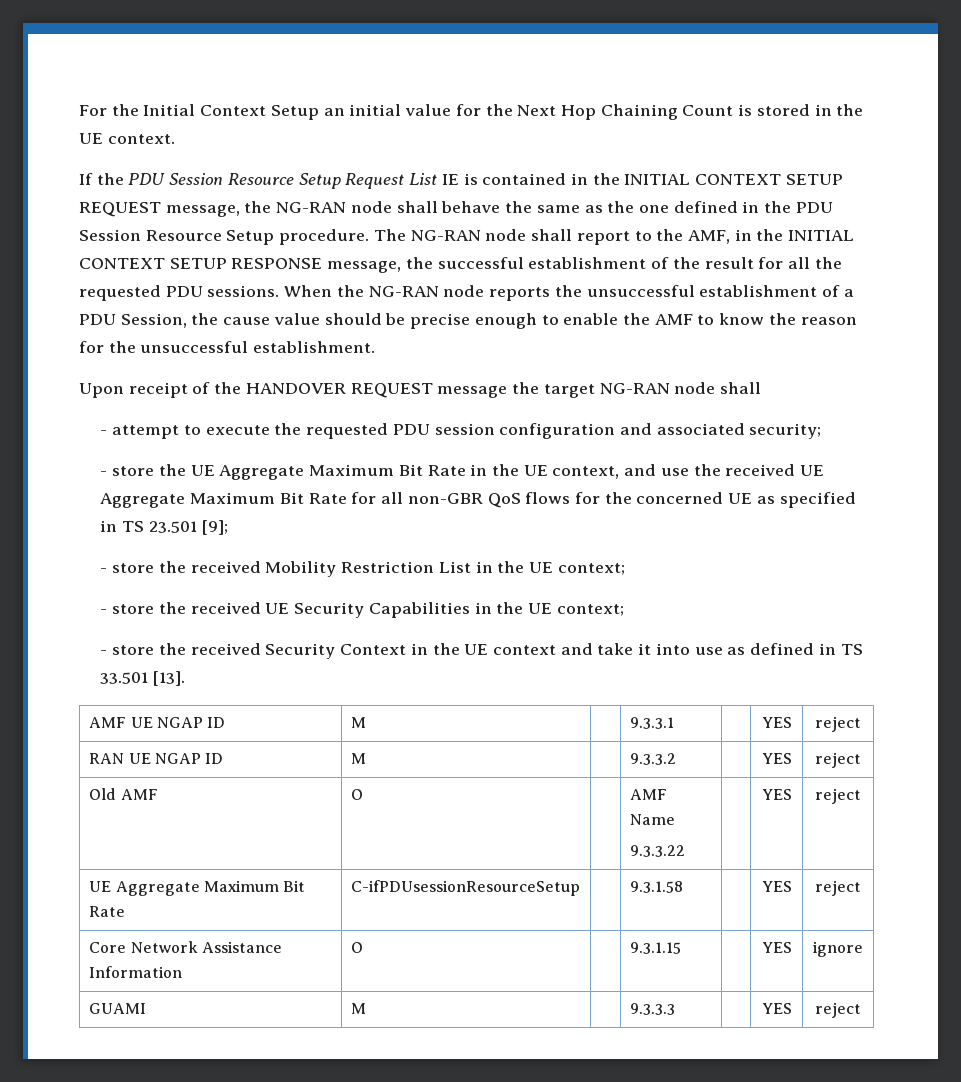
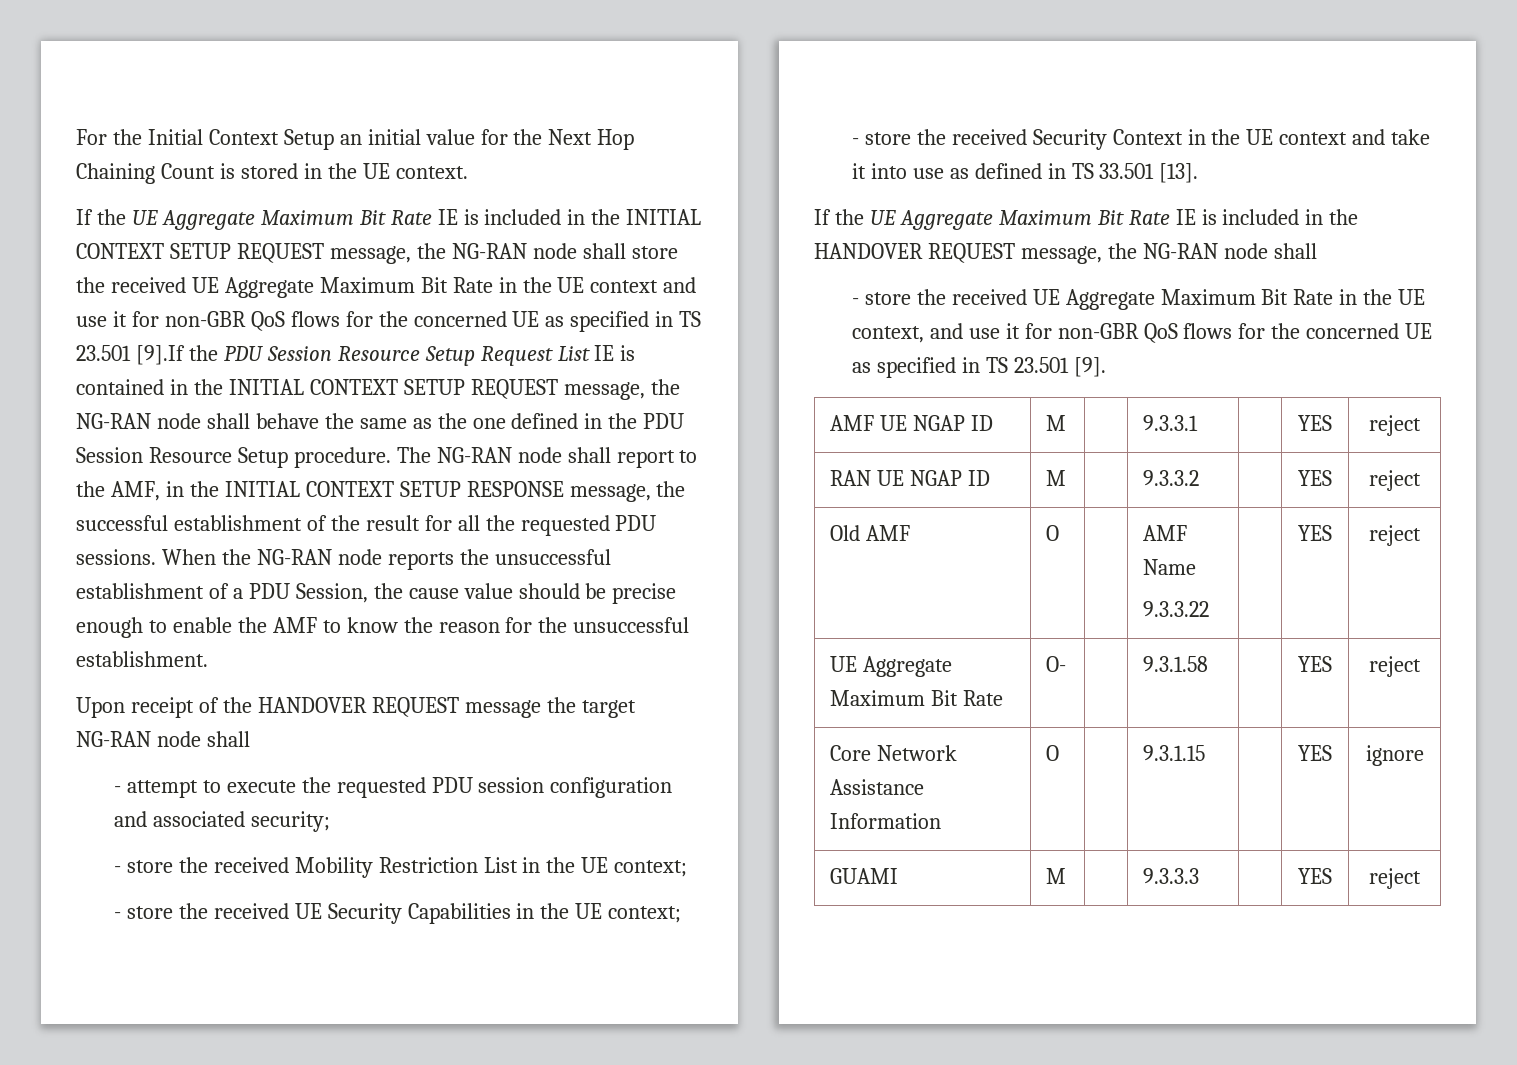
- If the PDU Session Resource Setup Request List IE is contained in the INITIAL CONTEXT SETUP REQUEST message, the NG-RAN node shall behave the same as the one defined in the PDU Session Resource Setup procedure.
+ If the UE Aggregate Maximum Bit Rate IE is included in the INITIAL CONTEXT SETUP REQUEST message, the NG-RAN node shall store the received UE Aggregate Maximum Bit Rate in the UE context and use it for non-GBR QoS flows for the concerned UE as specified in TS 23.501 [9].If the PDU Session Resource Setup Request List IE is contained in the INITIAL CONTEXT SETUP REQUEST message, the NG-RAN node shall behave the same as the one defined in the PDU Session Resource Setup procedure.
- - store the UE Aggregate Maximum Bit Rate in the UE context, and use the received UE Aggregate Maximum Bit Rate for all non-GBR QoS flows for the concerned UE as specified in TS 23.501 [9];
+ If the UE Aggregate Maximum Bit Rate IE is included in the HANDOVER REQUEST message, the NG-RAN node shall
+ - store the received UE Aggregate Maximum Bit Rate in the UE context, and use it for non-GBR QoS flows for the concerned UE as specified in TS 23.501 [9].
- UE Aggregate Maximum Bit Rate | C-ifPDUsessionResourceSetup | | 9.3.1.58 | | YES | reject
+ UE Aggregate Maximum Bit Rate | O- | | 9.3.1.58 | | YES | reject

